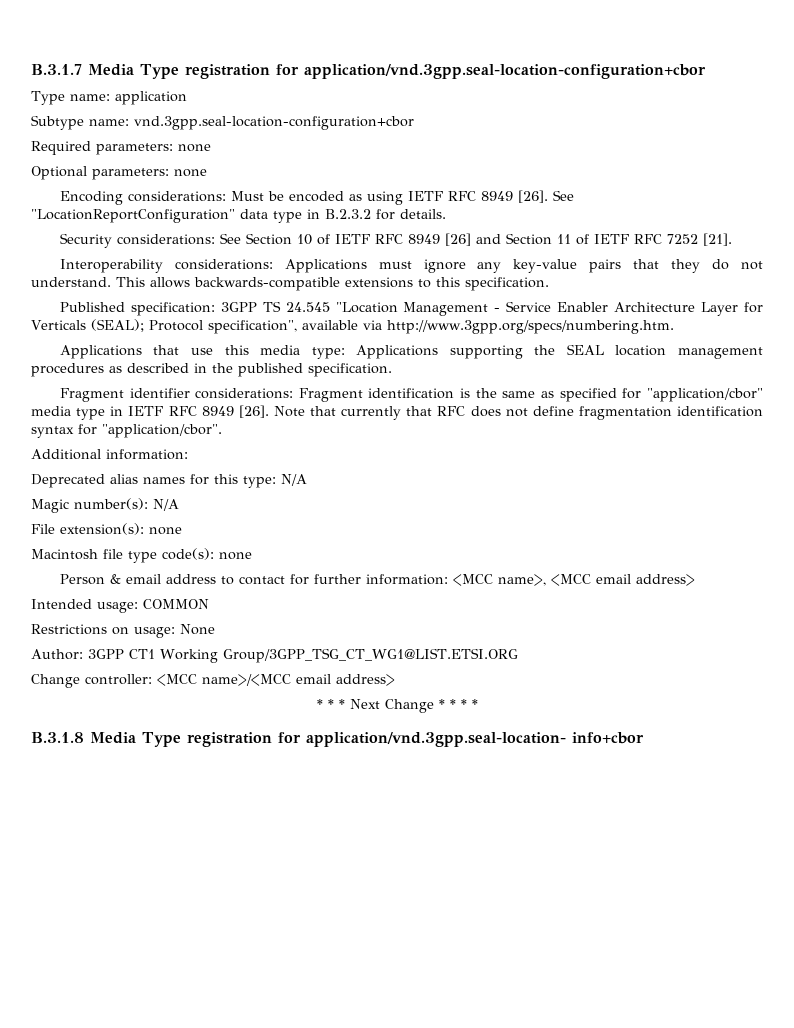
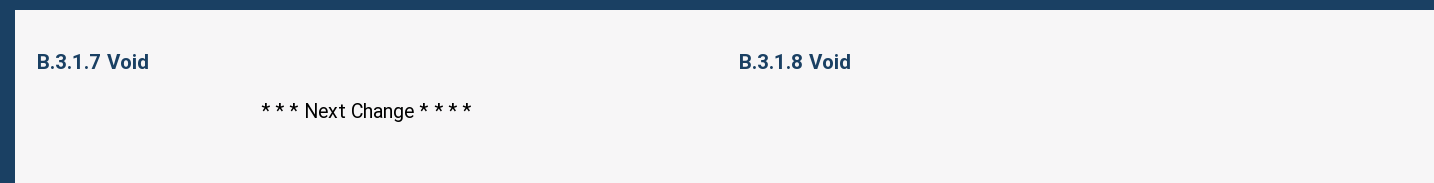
- B.3.1.7 Media Type registration for application/vnd.3gpp.seal-location-configuration+cbor
- Type name: application
- Subtype name: vnd.3gpp.seal-location-configuration+cbor
- Required parameters: none
- Optional parameters: none
- Encoding considerations: Must be encoded as using IETF RFC 8949 [26]. See "LocationReportConfiguration" data type in B.2.3.2 for details.
- Security considerations: See Section 10 of IETF RFC 8949 [26] and Section 11 of IETF RFC 7252 [21].
- Interoperability considerations: Applications must ignore any key-value pairs that they do not understand. This allows backwards-compatible extensions to this specification.
- Published specification: 3GPP TS 24.545 "Location Management - Service Enabler Architecture Layer for Verticals (SEAL); Protocol specification", available via http://www.3gpp.org/specs/numbering.htm.
- Applications that use this media type: Applications supporting the SEAL location management procedures as described in the published specification.
- Fragment identifier considerations: Fragment identification is the same as specified for "application/cbor" media type in IETF RFC 8949 [26]. Note that currently that RFC does not define fragmentation identification syntax for "application/cbor".
- Additional information:
- Deprecated alias names for this type: N/A
- Magic number(s): N/A
- File extension(s): none
- Macintosh file type code(s): none
- Person & email address to contact for further information: <MCC name>, <MCC email address>
- Intended usage: COMMON
- Restrictions on usage: None
- Author: 3GPP CT1 Working Group/3GPP_TSG_CT_WG1@LIST.ETSI.ORG
- Change controller: <MCC name>/<MCC email address>
+ B.3.1.7 Void
- B.3.1.8 Media Type registration for application/vnd.3gpp.seal-location- info+cbor
+ B.3.1.8 Void

